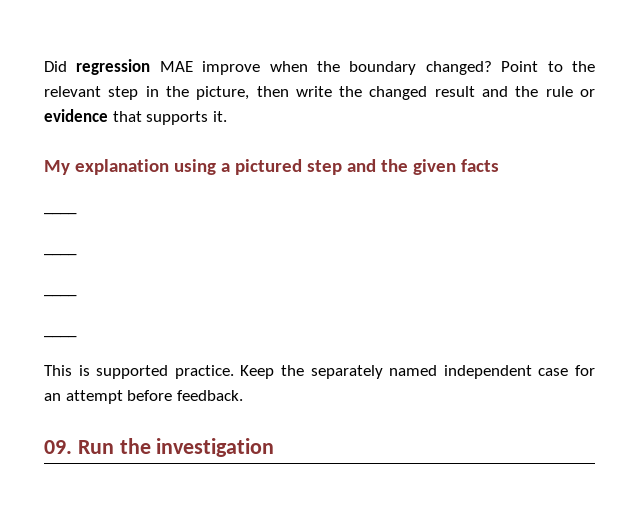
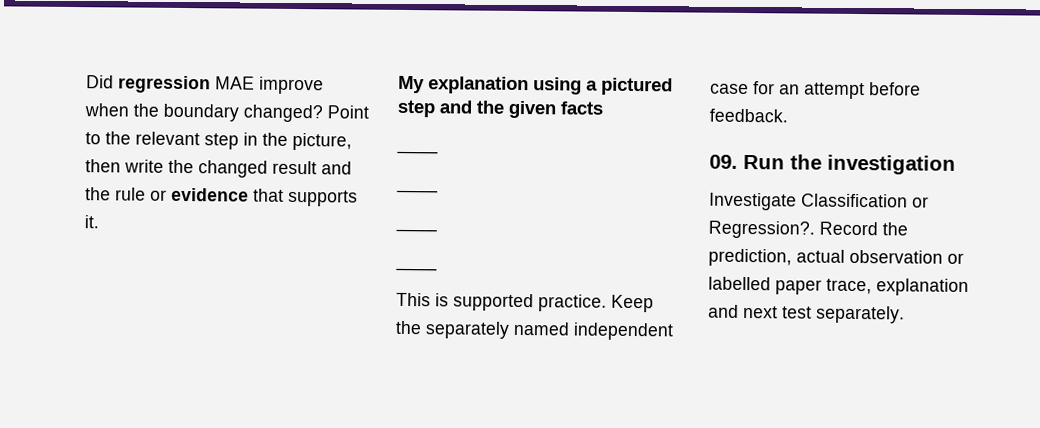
+ Investigate Classification or Regression?. Record the prediction, actual observation or labelled paper trace, explanation and next test separately.

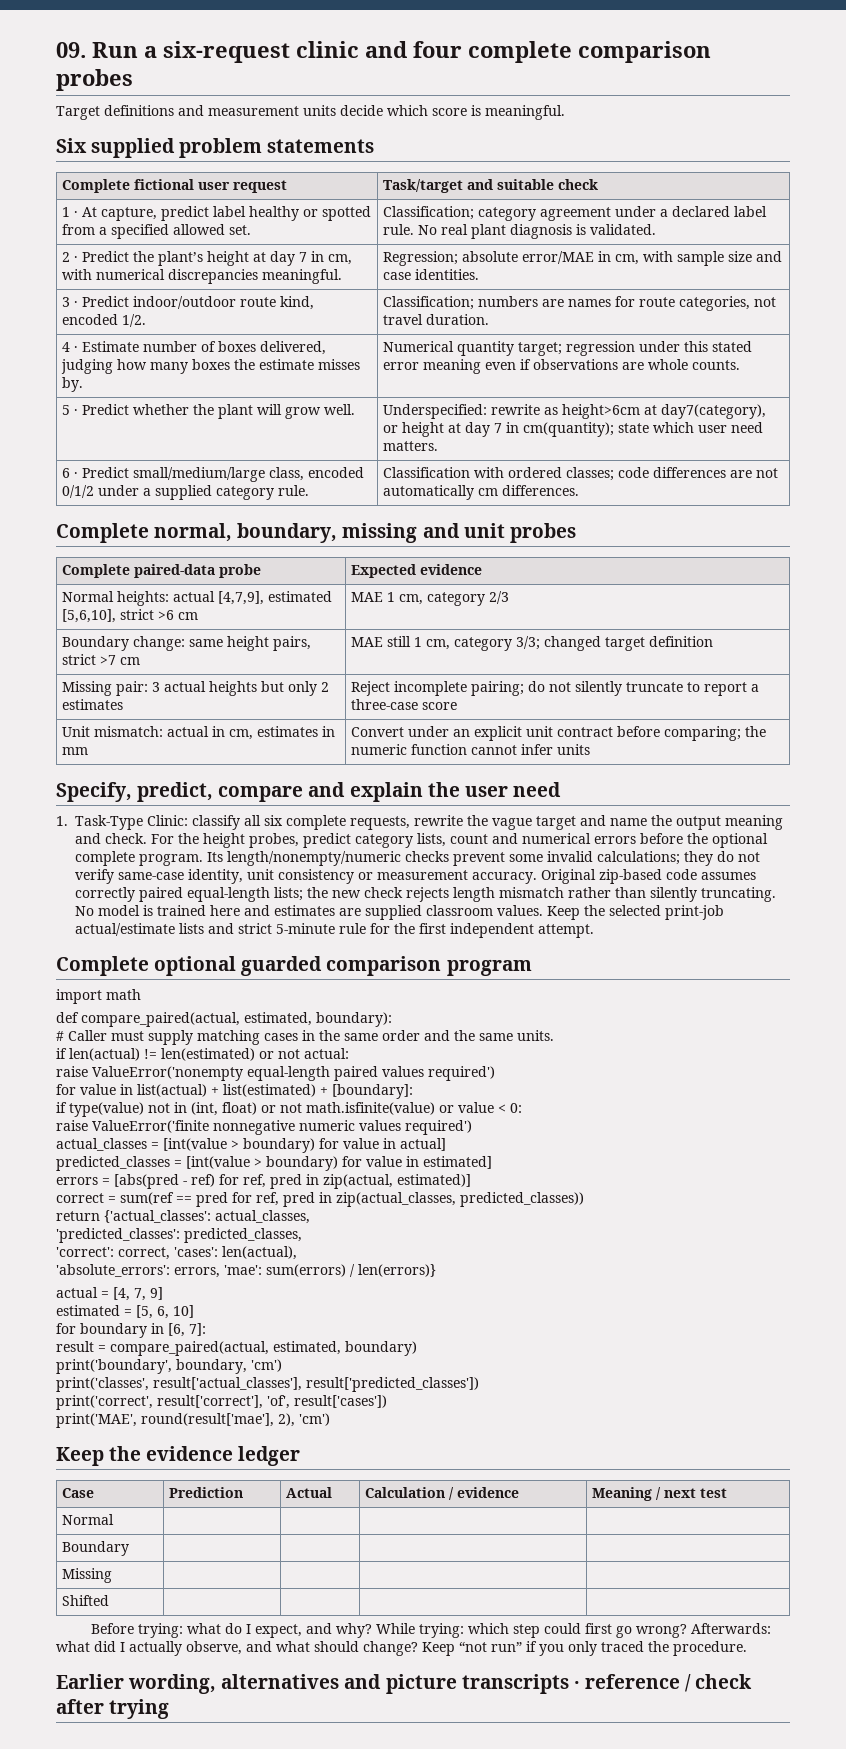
- Did regression MAE improve when the boundary changed? Point to the relevant step in the picture, then write the changed result and the rule or evidence that supports it.
- My explanation using a pictured step and the given facts
- ____
- ____
- ____
- ____
- This is supported practice. Keep the separately named independent case for an attempt before feedback.
- 09. Run the investigation
- Investigate Classification or Regression?. Record the prediction, actual observation or labelled paper trace, explanation and next test separately.
+ 09. Run a six-request clinic and four complete comparison probes
+ Target definitions and measurement units decide which score is meaningful.
+ Six supplied problem statements
+ Complete fictional user request | Task/target and suitable check
+ 1 · At capture, predict label healthy or spotted from a specified allowed set. | Classification; category agreement under a declared label rule. No real plant diagnosis is validated.
+ 2 · Predict the plant’s height at day 7 in cm, with numerical discrepancies meaningful. | Regression; absolute error/MAE in cm, with sample size and case identities.
+ 3 · Predict indoor/outdoor route kind, encoded 1/2. | Classification; numbers are names for route categories, not travel duration.
+ 4 · Estimate number of boxes delivered, judging how many boxes the estimate misses by. | Numerical quantity target; regression under this stated error meaning even if observations are whole counts.
+ 5 · Predict whether the plant will grow well. | Underspecified: rewrite as height>6cm at day7(category), or height at day 7 in cm(quantity); state which user need matters.
+ 6 · Predict small/medium/large class, encoded 0/1/2 under a supplied category rule. | Classification with ordered classes; code differences are not automatically cm differences.
+ Complete normal, boundary, missing and unit probes
+ Complete paired-data probe | Expected evidence
+ Normal heights: actual [4,7,9], estimated [5,6,10], strict >6 cm | MAE 1 cm, category 2/3
+ Boundary change: same height pairs, strict >7 cm | MAE still 1 cm, category 3/3; changed target definition
+ Missing pair: 3 actual heights but only 2 estimates | Reject incomplete pairing; do not silently truncate to report a three-case score
+ Unit mismatch: actual in cm, estimates in mm | Convert under an explicit unit contract before comparing; the numeric function cannot infer units
+ Specify, predict, compare and explain the user need
+ 1. Task-Type Clinic: classify all six complete requests, rewrite the vague target and name the output meaning and check. For the height probes, predict category lists, count and numerical errors before the optional complete program. Its length/nonempty/numeric checks prevent some invalid calculations; they do not verify same-case identity, unit consistency or measurement accuracy. Original zip-based code assumes correctly paired equal-length lists; the new check rejects length mismatch rather than silently truncating. No model is trained here and estimates are supplied classroom values. Keep the selected print-job actual/estimate lists and strict 5-minute rule for the first independent attempt.
+ Complete optional guarded comparison program
+ import math
+ def compare_paired(actual, estimated, boundary):
+ # Caller must supply matching cases in the same order and the same units.
+ if len(actual) != len(estimated) or not actual:
+ raise ValueError('nonempty equal-length paired values required')
+ for value in list(actual) + list(estimated) + [boundary]:
+ if type(value) not in (int, float) or not math.isfinite(value) or value < 0:
+ raise ValueError('finite nonnegative numeric values required')
+ actual_classes = [int(value > boundary) for value in actual]
+ predicted_classes = [int(value > boundary) for value in estimated]
+ errors = [abs(pred - ref) for ref, pred in zip(actual, estimated)]
+ correct = sum(ref == pred for ref, pred in zip(actual_classes, predicted_classes))
+ return {'actual_classes': actual_classes,
+ 'predicted_classes': predicted_classes,
+ 'correct': correct, 'cases': len(actual),
+ 'absolute_errors': errors, 'mae': sum(errors) / len(errors)}
+ actual = [4, 7, 9]
+ estimated = [5, 6, 10]
+ for boundary in [6, 7]:
+ result = compare_paired(actual, estimated, boundary)
+ print('boundary', boundary, 'cm')
+ print('classes', result['actual_classes'], result['predicted_classes'])
+ print('correct', result['correct'], 'of', result['cases'])
+ print('MAE', round(result['mae'], 2), 'cm')
+ Keep the evidence ledger
+ Case | Prediction | Actual | Calculation / evidence | Meaning / next test
+ Normal | | | |
+ Boundary | | | |
+ Missing | | | |
+ Shifted | | | |
+ Before trying: what do I expect, and why? While trying: which step could first go wrong? Afterwards: what did I actually observe, and what should change? Keep “not run” if you only traced the procedure.
+ Earlier wording, alternatives and picture transcripts · reference / check after trying

